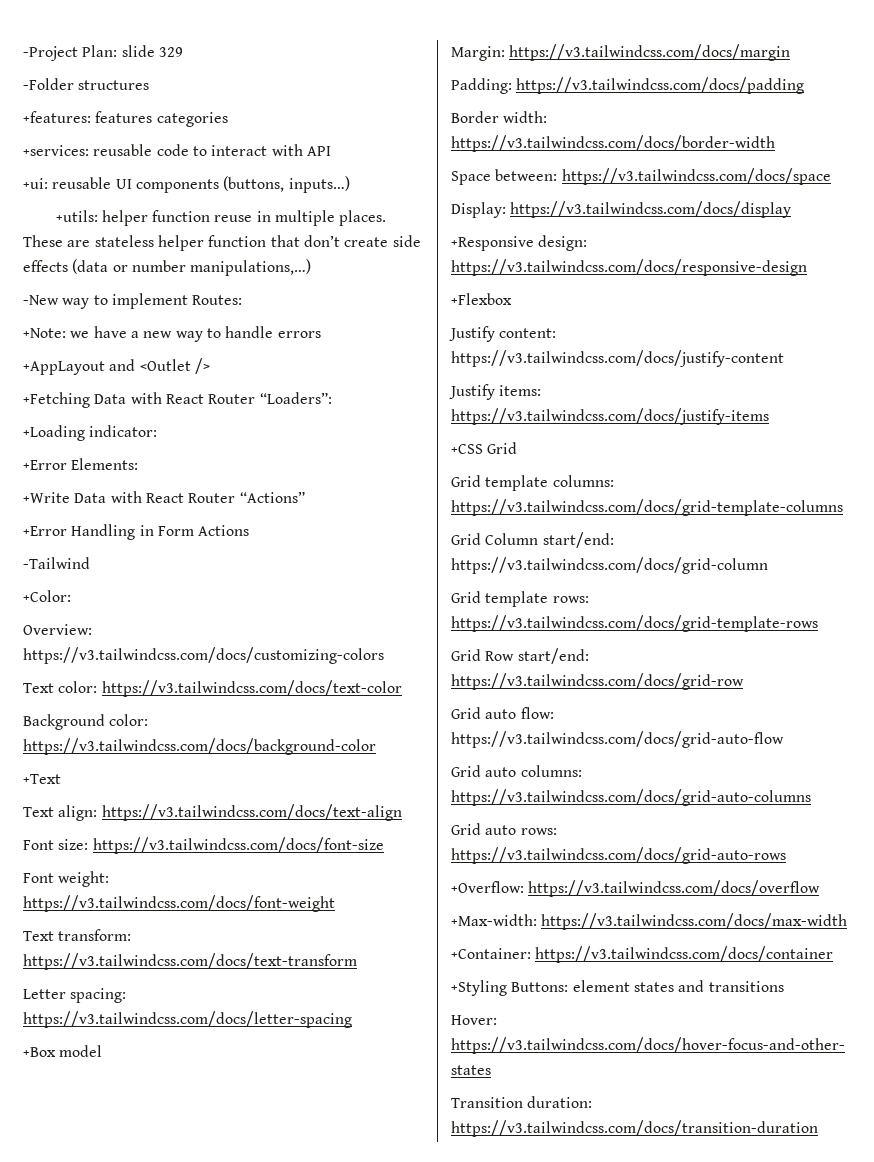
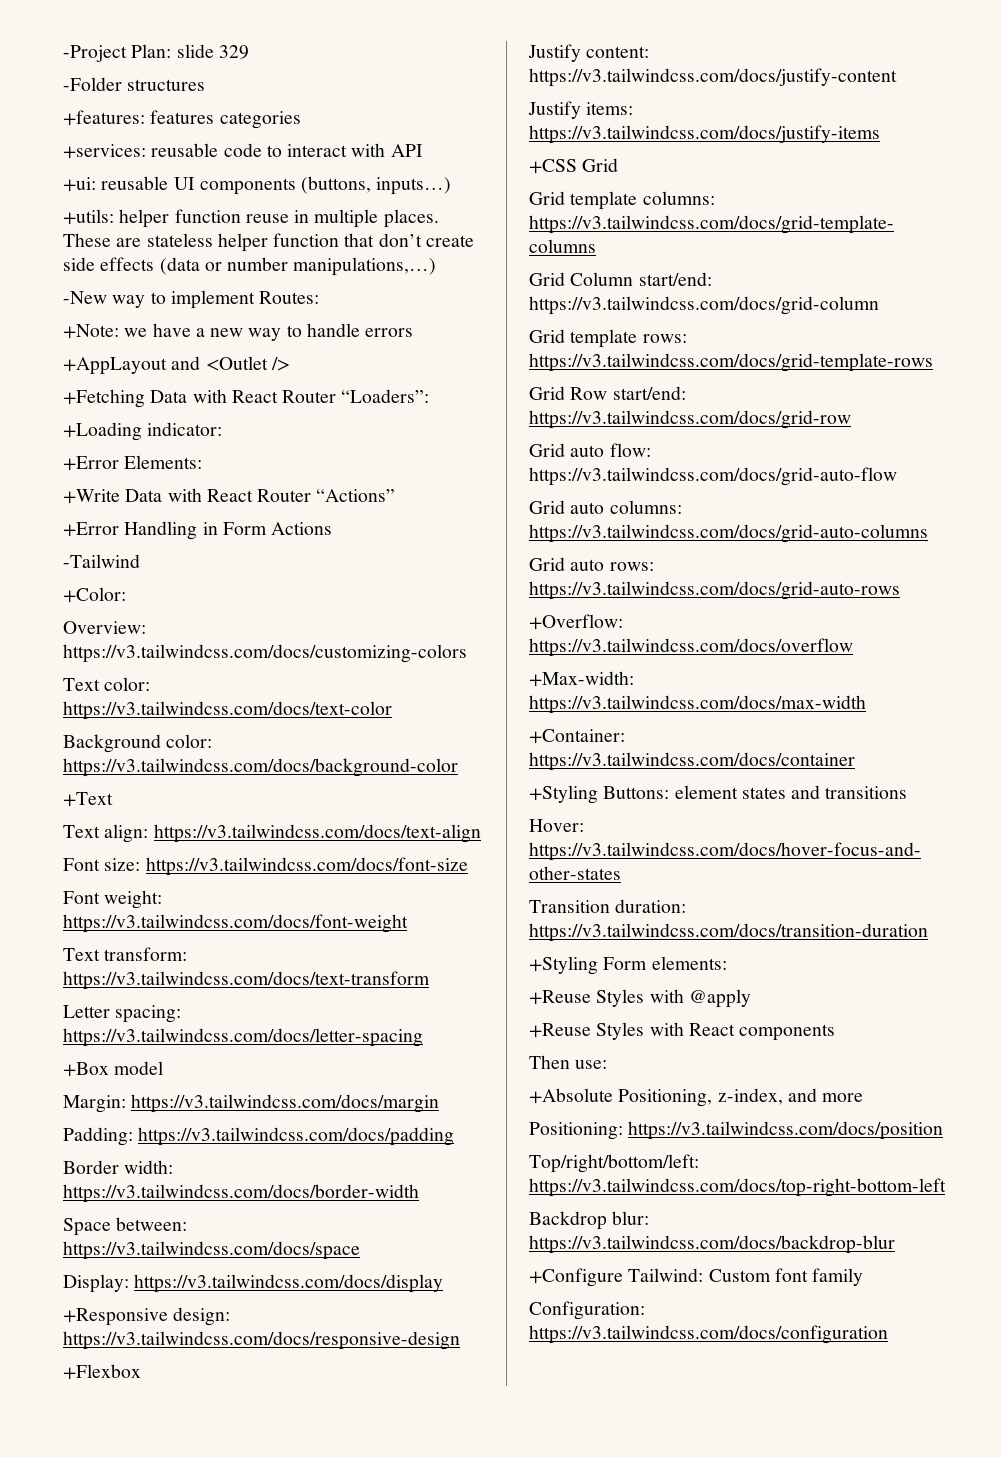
+ +Styling Form elements:
+ +Reuse Styles with @apply
+ +Reuse Styles with React components
+ Then use:
+ +Absolute Positioning, z-index, and more
+ Positioning: https://v3.tailwindcss.com/docs/position
+ Top/right/bottom/left: https://v3.tailwindcss.com/docs/top-right-bottom-left
+ Backdrop blur: https://v3.tailwindcss.com/docs/backdrop-blur
+ +Configure Tailwind: Custom font family
+ Configuration: https://v3.tailwindcss.com/docs/configuration

